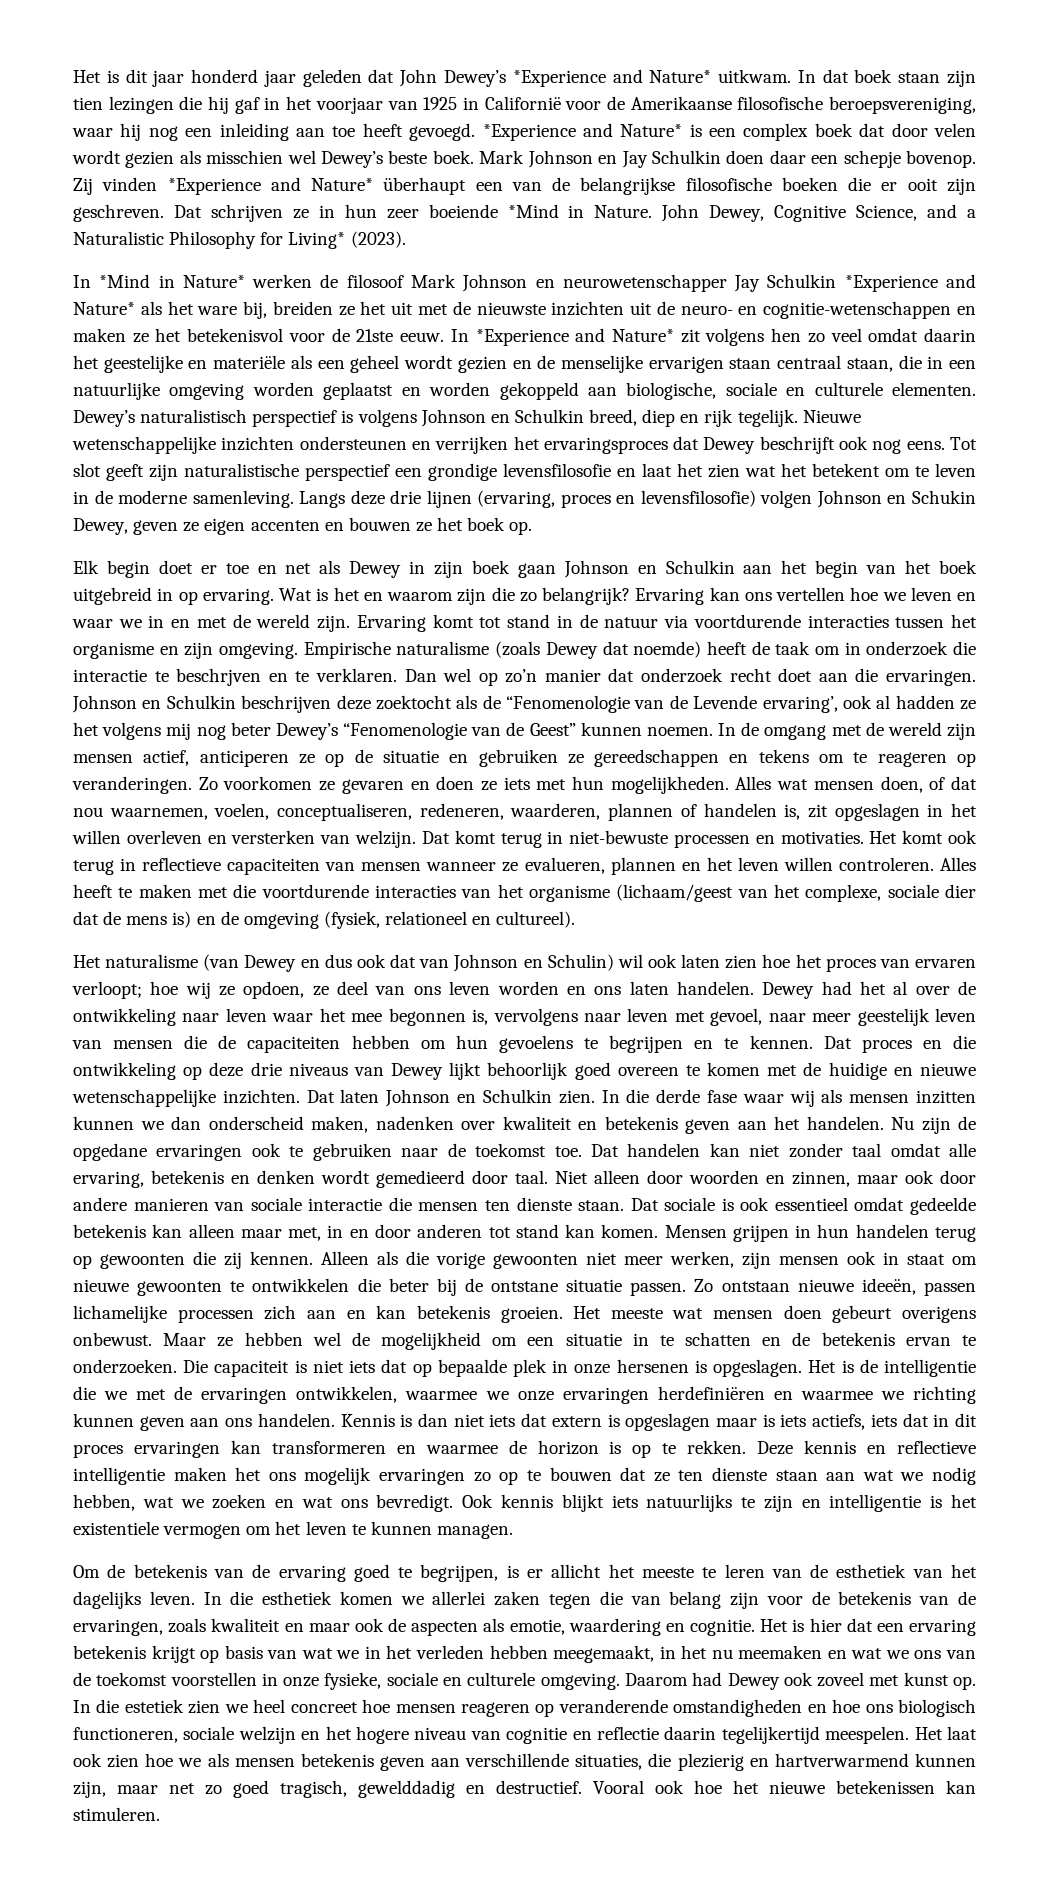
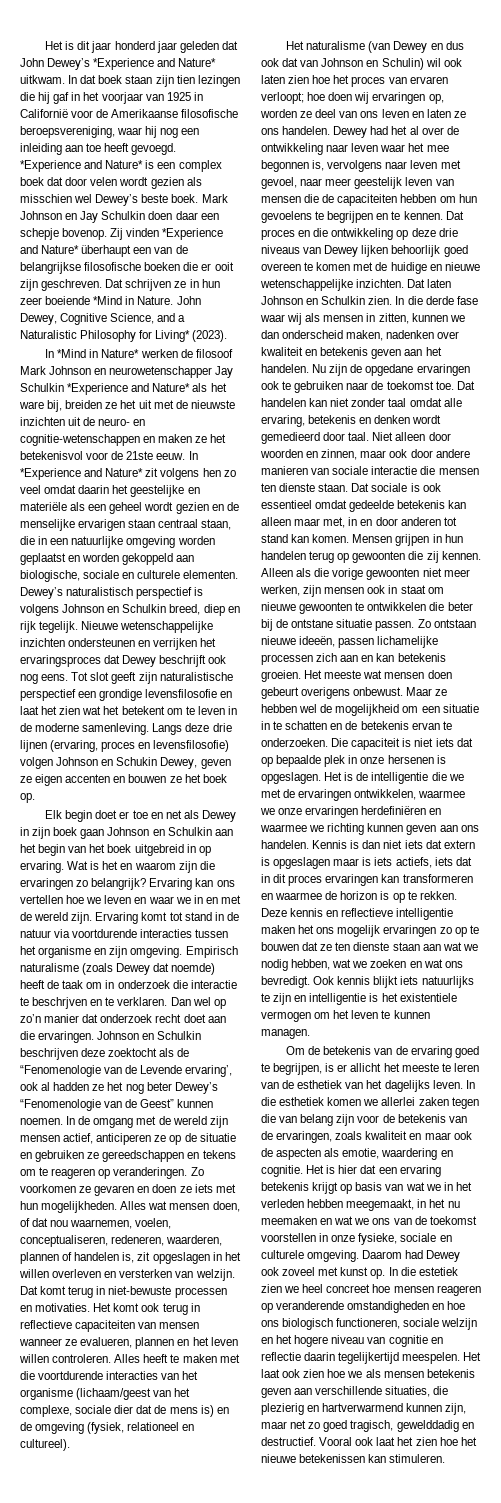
- Wat is het en waarom zijn die zo belangrijk?
+ Wat is het en waarom zijn die ervaringen zo belangrijk?
- Empirische naturalisme (zoals Dewey dat noemde) heeft de taak om in onderzoek die interactie te beschrjven en te verklaren.
+ Empirisch naturalisme (zoals Dewey dat noemde) heeft de taak om in onderzoek die interactie te beschrjven en te verklaren.
- Johnson en Schulkin beschrijven deze zoektocht als de “Fenomenologie van de Levende ervaring’, ook al hadden ze het volgens mij nog beter Dewey’s “Fenomenologie van de Geest” kunnen noemen.
+ Johnson en Schulkin beschrijven deze zoektocht als de “Fenomenologie van de Levende ervaring’, ook al hadden ze het nog beter Dewey’s “Fenomenologie van de Geest” kunnen noemen.
- Het naturalisme (van Dewey en dus ook dat van Johnson en Schulin) wil ook laten zien hoe het proces van ervaren verloopt; hoe wij ze opdoen, ze deel van ons leven worden en ons laten handelen.
+ Het naturalisme (van Dewey en dus ook dat van Johnson en Schulin) wil ook laten zien hoe het proces van ervaren verloopt; hoe doen wij ervaringen op, worden ze deel van ons leven en laten ze ons handelen.
- Dat proces en die ontwikkeling op deze drie niveaus van Dewey lijkt behoorlijk goed overeen te komen met de huidige en nieuwe wetenschappelijke inzichten.
+ Dat proces en die ontwikkeling op deze drie niveaus van Dewey lijken behoorlijk goed overeen te komen met de huidige en nieuwe wetenschappelijke inzichten.
- In die derde fase waar wij als mensen inzitten kunnen we dan onderscheid maken, nadenken over kwaliteit en betekenis geven aan het handelen.
+ In die derde fase waar wij als mensen in zitten, kunnen we dan onderscheid maken, nadenken over kwaliteit en betekenis geven aan het handelen.
- Vooral ook hoe het nieuwe betekenissen kan stimuleren.
+ Vooral ook laat het zien hoe het nieuwe betekenissen kan stimuleren.

